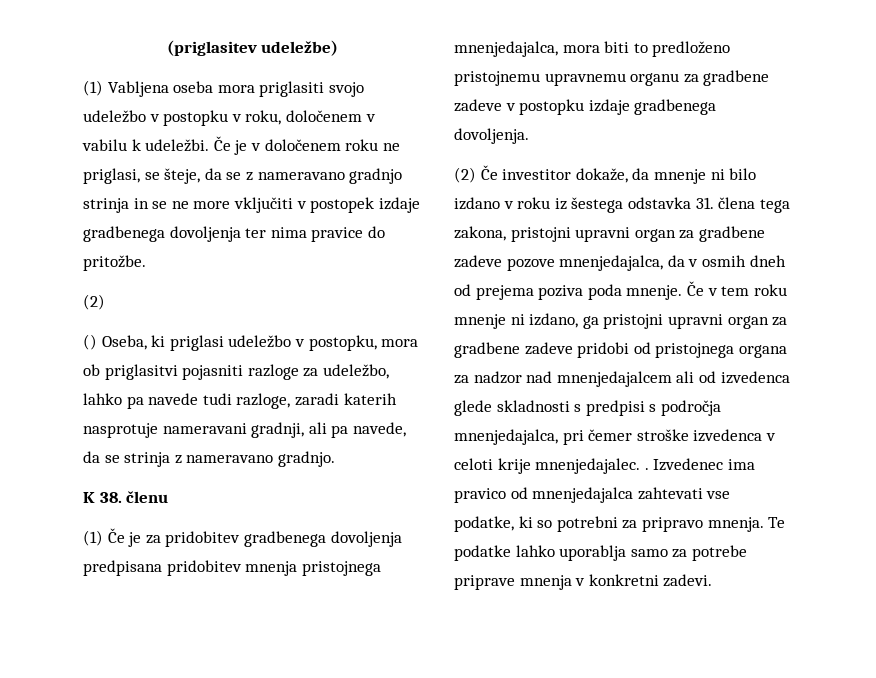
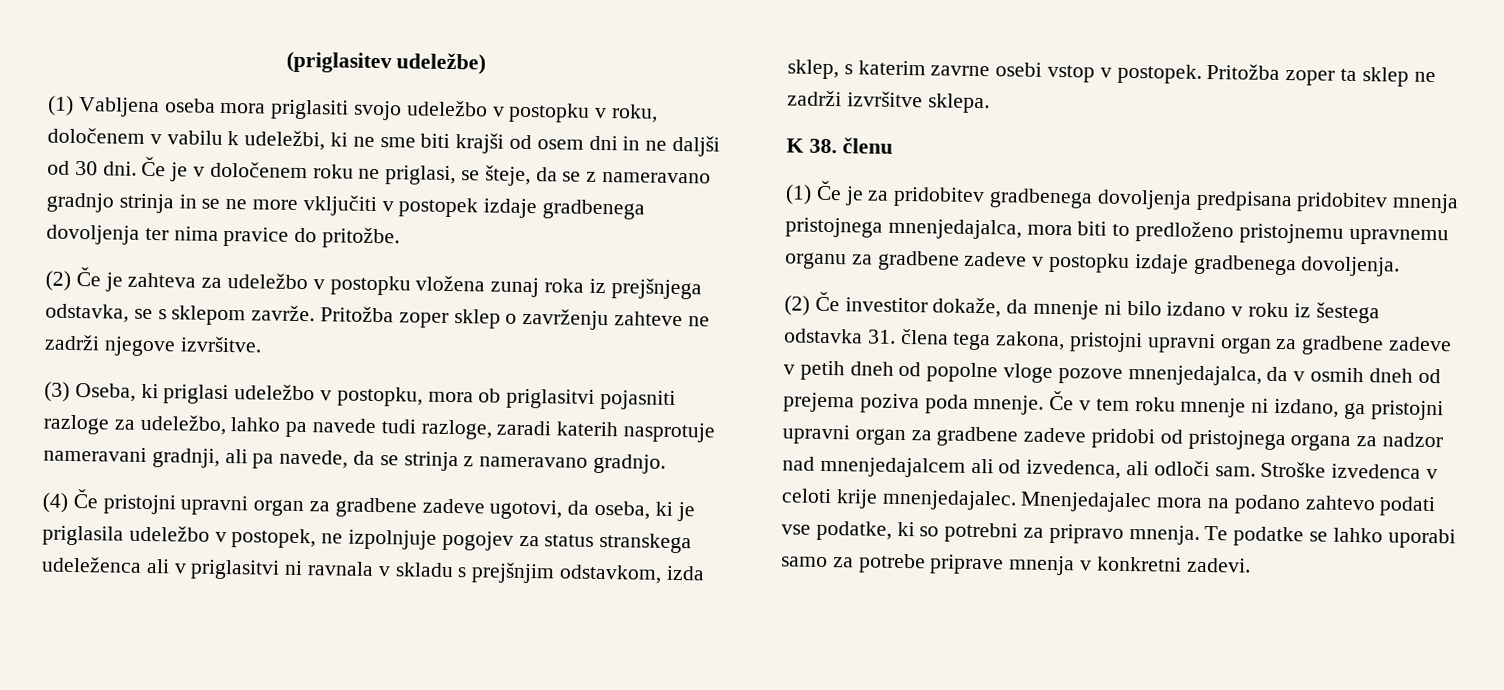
- (1) Vabljena oseba mora priglasiti svojo udeležbo v postopku v roku, določenem v vabilu k udeležbi.
+ (1) Vabljena oseba mora priglasiti svojo udeležbo v postopku v roku, določenem v vabilu k udeležbi, ki ne sme biti krajši od osem dni in ne daljši od 30 dni.
  Če je v določenem roku ne priglasi, se šteje, da se z nameravano gradnjo strinja in se ne more vključiti v postopek izdaje gradbenega dovoljenja ter nima pravice do pritožbe.
- (2)
- () Oseba, ki priglasi udeležbo v postopku, mora ob priglasitvi pojasniti razloge za udeležbo, lahko pa navede tudi razloge, zaradi katerih nasprotuje nameravani gradnji, ali pa navede, da se strinja z nameravano gradnjo.
+ (2) Če je zahteva za udeležbo v postopku vložena zunaj roka iz prejšnjega odstavka, se s sklepom zavrže. Pritožba zoper sklep o zavrženju zahteve ne zadrži njegove izvršitve.
+ (3) Oseba, ki priglasi udeležbo v postopku, mora ob priglasitvi pojasniti razloge za udeležbo, lahko pa navede tudi razloge, zaradi katerih nasprotuje nameravani gradnji, ali pa navede, da se strinja z nameravano gradnjo.
+ (4) Če pristojni upravni organ za gradbene zadeve ugotovi, da oseba, ki je priglasila udeležbo v postopek, ne izpolnjuje pogojev za status stranskega udeleženca ali v priglasitvi ni ravnala v skladu s prejšnjim odstavkom, izda sklep, s katerim zavrne osebi vstop v postopek. Pritožba zoper ta sklep ne zadrži izvršitve sklepa.
- (2) Če investitor dokaže, da mnenje ni bilo izdano v roku iz šestega odstavka 31. člena tega zakona, pristojni upravni organ za gradbene zadeve pozove mnenjedajalca, da v osmih dneh od prejema poziva poda mnenje.
+ (2) Če investitor dokaže, da mnenje ni bilo izdano v roku iz šestega odstavka 31. člena tega zakona, pristojni upravni organ za gradbene zadeve v petih dneh od popolne vloge pozove mnenjedajalca, da v osmih dneh od prejema poziva poda mnenje.
- Če v tem roku mnenje ni izdano, ga pristojni upravni organ za gradbene zadeve pridobi od pristojnega organa za nadzor nad mnenjedajalcem ali od izvedenca glede skladnosti s predpisi s področja mnenjedajalca, pri čemer stroške izvedenca v celoti krije mnenjedajalec. . Izvedenec ima pravico od mnenjedajalca zahtevati vse podatke, ki so potrebni za pripravo mnenja.
+ Če v tem roku mnenje ni izdano, ga pristojni upravni organ za gradbene zadeve pridobi od pristojnega organa za nadzor nad mnenjedajalcem ali od izvedenca, ali odloči sam. Stroške izvedenca v celoti krije mnenjedajalec. Mnenjedajalec mora na podano zahtevo podati vse podatke, ki so potrebni za pripravo mnenja.
- Te podatke lahko uporablja samo za potrebe priprave mnenja v konkretni zadevi.
+ Te podatke se lahko uporabi samo za potrebe priprave mnenja v konkretni zadevi.

